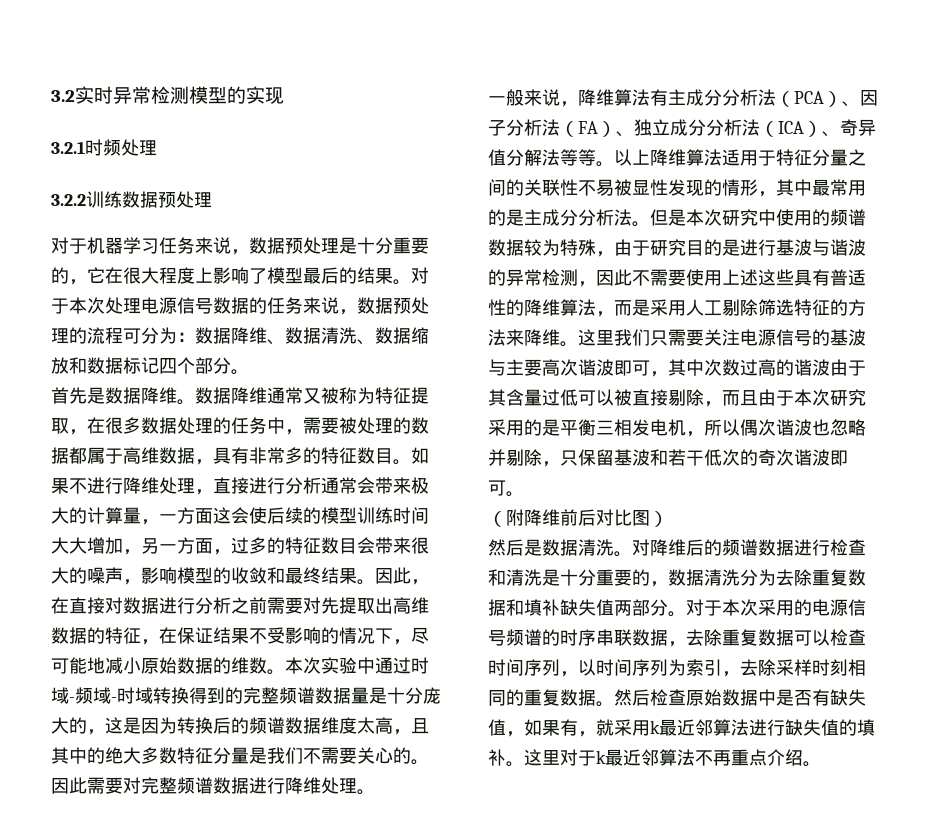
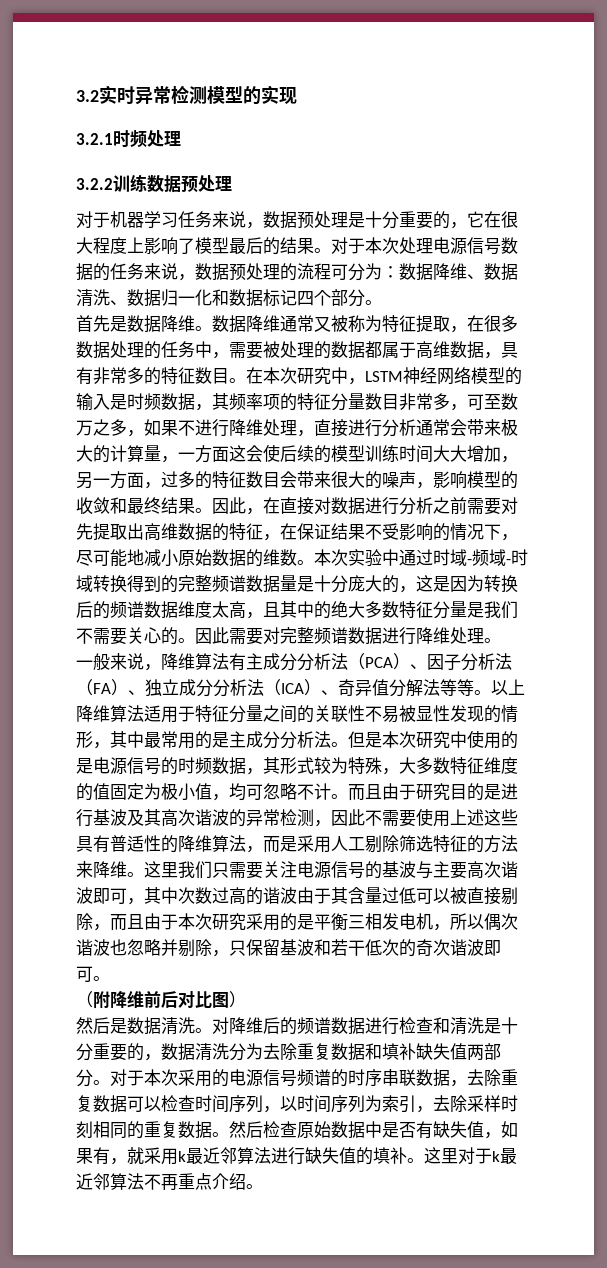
- 对于本次处理电源信号数据的任务来说，数据预处理的流程可分为：数据降维、数据清洗、数据缩放和数据标记四个部分。
+ 对于本次处理电源信号数据的任务来说，数据预处理的流程可分为：数据降维、数据清洗、数据归一化和数据标记四个部分。
- 如果不进行降维处理，直接进行分析通常会带来极大的计算量，一方面这会使后续的模型训练时间大大增加，另一方面，过多的特征数目会带来很大的噪声，影响模型的收敛和最终结果。
+ 在本次研究中，LSTM神经网络模型的输入是时频数据，其频率项的特征分量数目非常多，可至数万之多，如果不进行降维处理，直接进行分析通常会带来极大的计算量，一方面这会使后续的模型训练时间大大增加，另一方面，过多的特征数目会带来很大的噪声，影响模型的收敛和最终结果。
- 但是本次研究中使用的频谱数据较为特殊，由于研究目的是进行基波与谐波的异常检测，因此不需要使用上述这些具有普适性的降维算法，而是采用人工剔除筛选特征的方法来降维。
+ 但是本次研究中使用的是电源信号的时频数据，其形式较为特殊，大多数特征维度的值固定为极小值，均可忽略不计。而且由于研究目的是进行基波及其高次谐波的异常检测，因此不需要使用上述这些具有普适性的降维算法，而是采用人工剔除筛选特征的方法来降维。

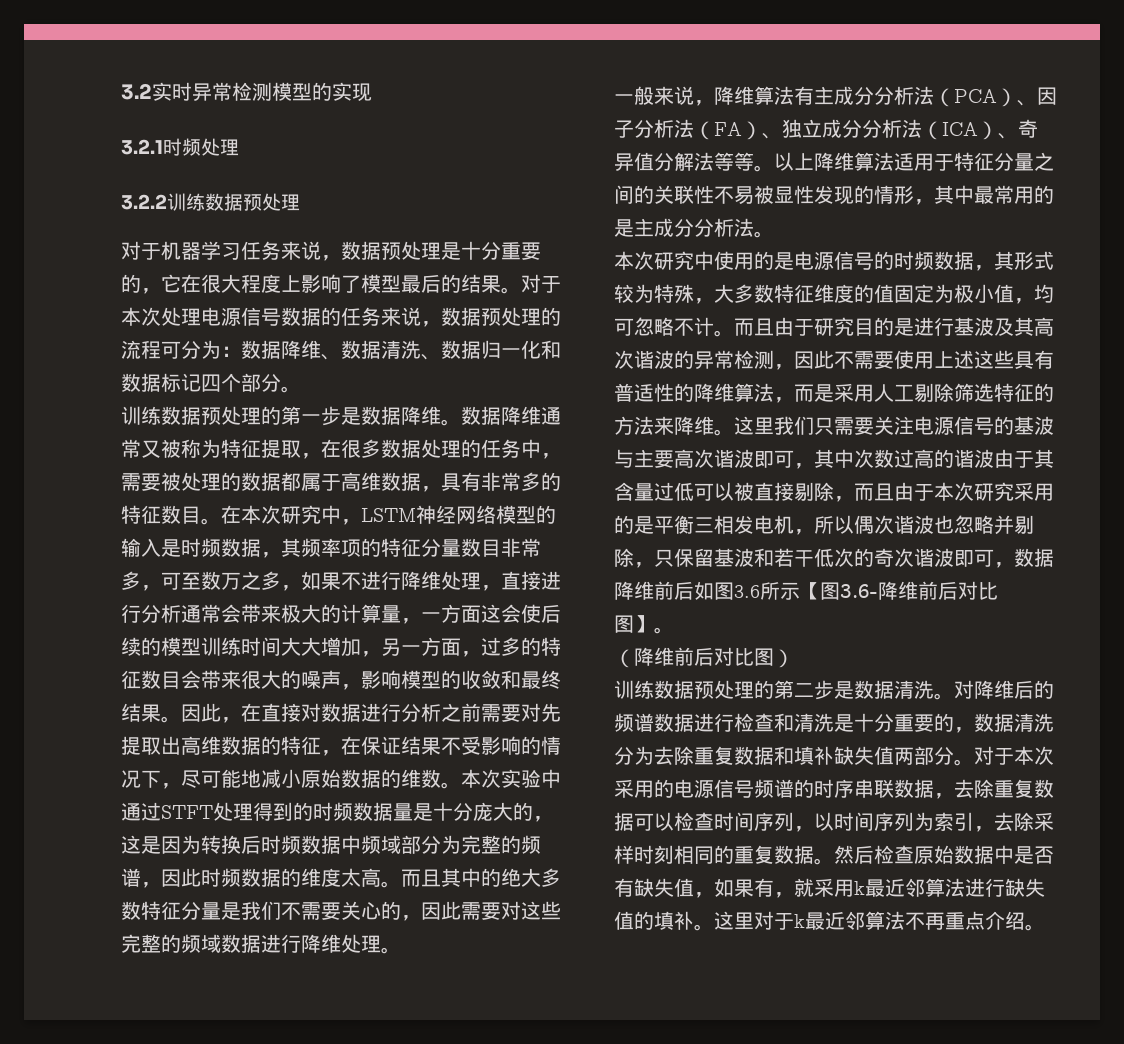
- 首先是数据降维。
+ 训练数据预处理的第一步是数据降维。
- 本次实验中通过时域-频域-时域转换得到的完整频谱数据量是十分庞大的，这是因为转换后的频谱数据维度太高，且其中的绝大多数特征分量是我们不需要关心的。因此需要对完整频谱数据进行降维处理。
+ 本次实验中通过STFT处理得到的时频数据量是十分庞大的，这是因为转换后时频数据中频域部分为完整的频谱，因此时频数据的维度太高。而且其中的绝大多数特征分量是我们不需要关心的，因此需要对这些完整的频域数据进行降维处理。
- 以上降维算法适用于特征分量之间的关联性不易被显性发现的情形，其中最常用的是主成分分析法。但是本次研究中使用的是电源信号的时频数据，其形式较为特殊，大多数特征维度的值固定为极小值，均可忽略不计。
+ 以上降维算法适用于特征分量之间的关联性不易被显性发现的情形，其中最常用的是主成分分析法。
+ 本次研究中使用的是电源信号的时频数据，其形式较为特殊，大多数特征维度的值固定为极小值，均可忽略不计。
- 这里我们只需要关注电源信号的基波与主要高次谐波即可，其中次数过高的谐波由于其含量过低可以被直接剔除，而且由于本次研究采用的是平衡三相发电机，所以偶次谐波也忽略并剔除，只保留基波和若干低次的奇次谐波即可。
+ 这里我们只需要关注电源信号的基波与主要高次谐波即可，其中次数过高的谐波由于其含量过低可以被直接剔除，而且由于本次研究采用的是平衡三相发电机，所以偶次谐波也忽略并剔除，只保留基波和若干低次的奇次谐波即可，数据降维前后如图3.6所示【图3.6-降维前后对比图】。
- （附降维前后对比图）
+ （降维前后对比图）
- 然后是数据清洗。
+ 训练数据预处理的第二步是数据清洗。

